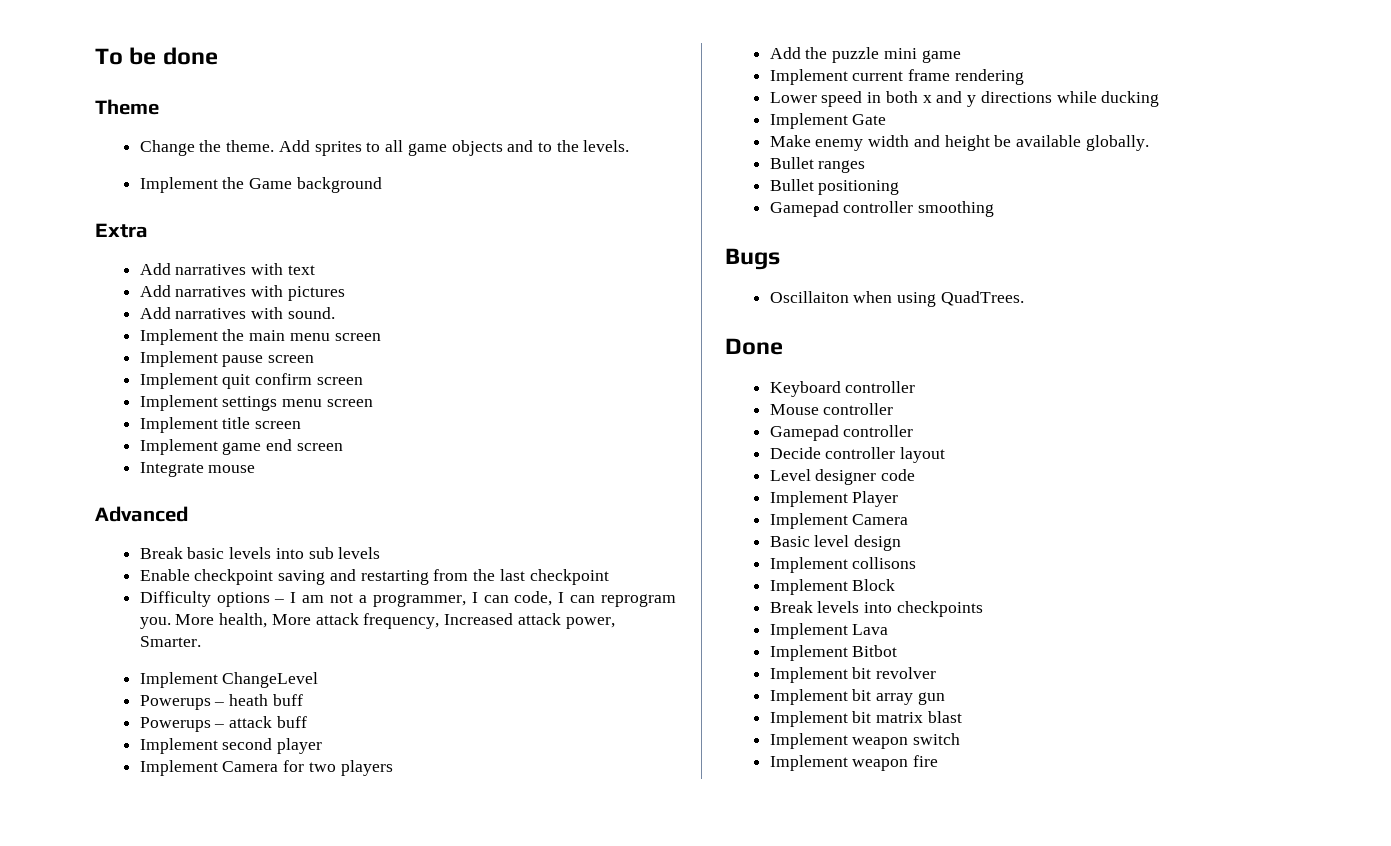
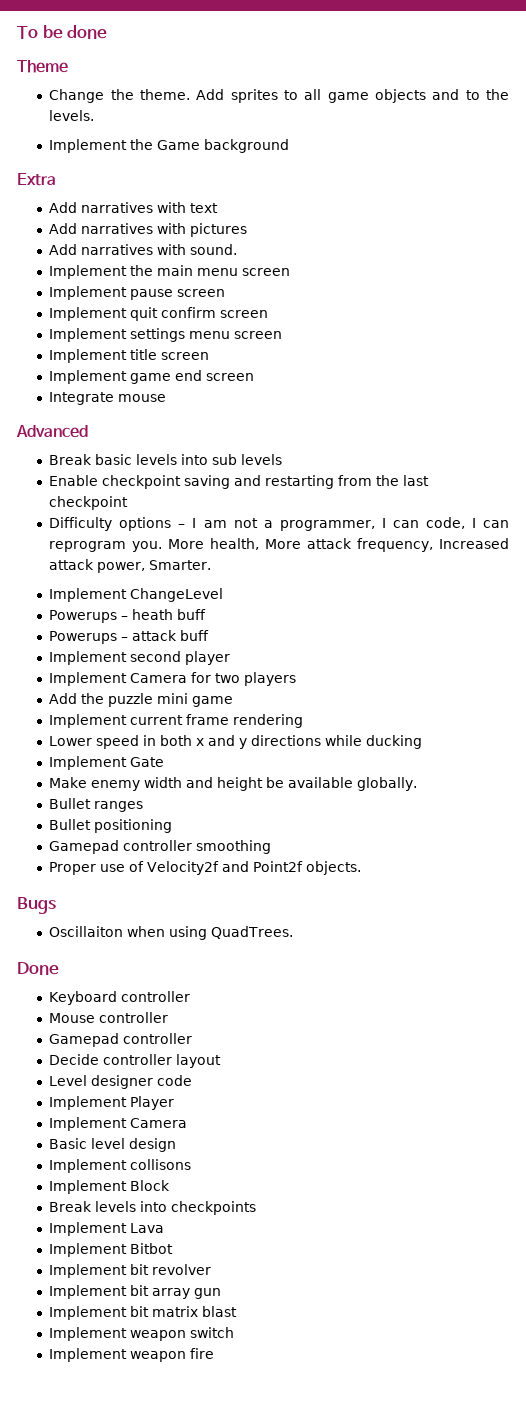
+ Proper use of Velocity2f and Point2f objects.

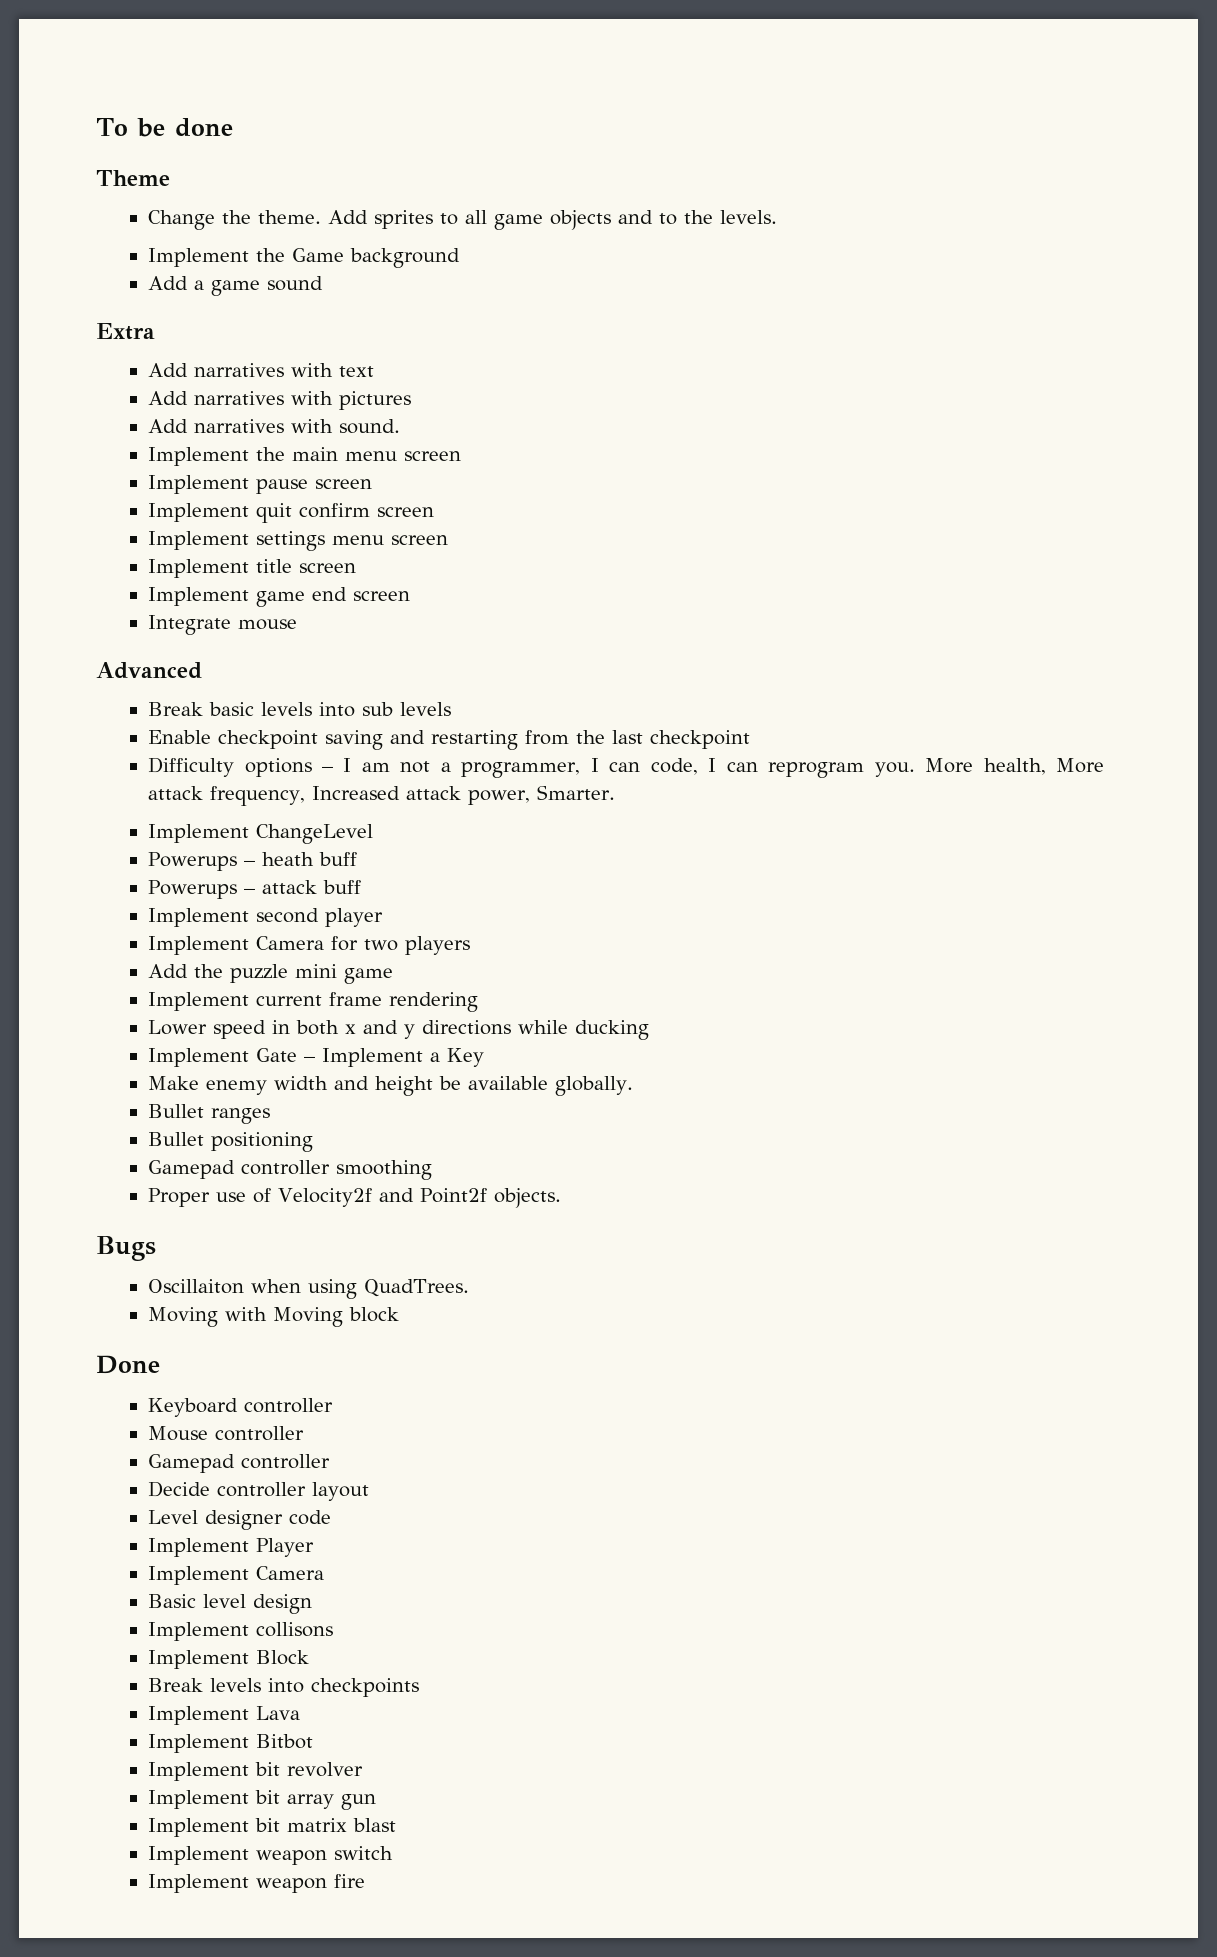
+ Add a game sound
- Implement Gate
+ Implement Gate – Implement a Key
+ Moving with Moving block

